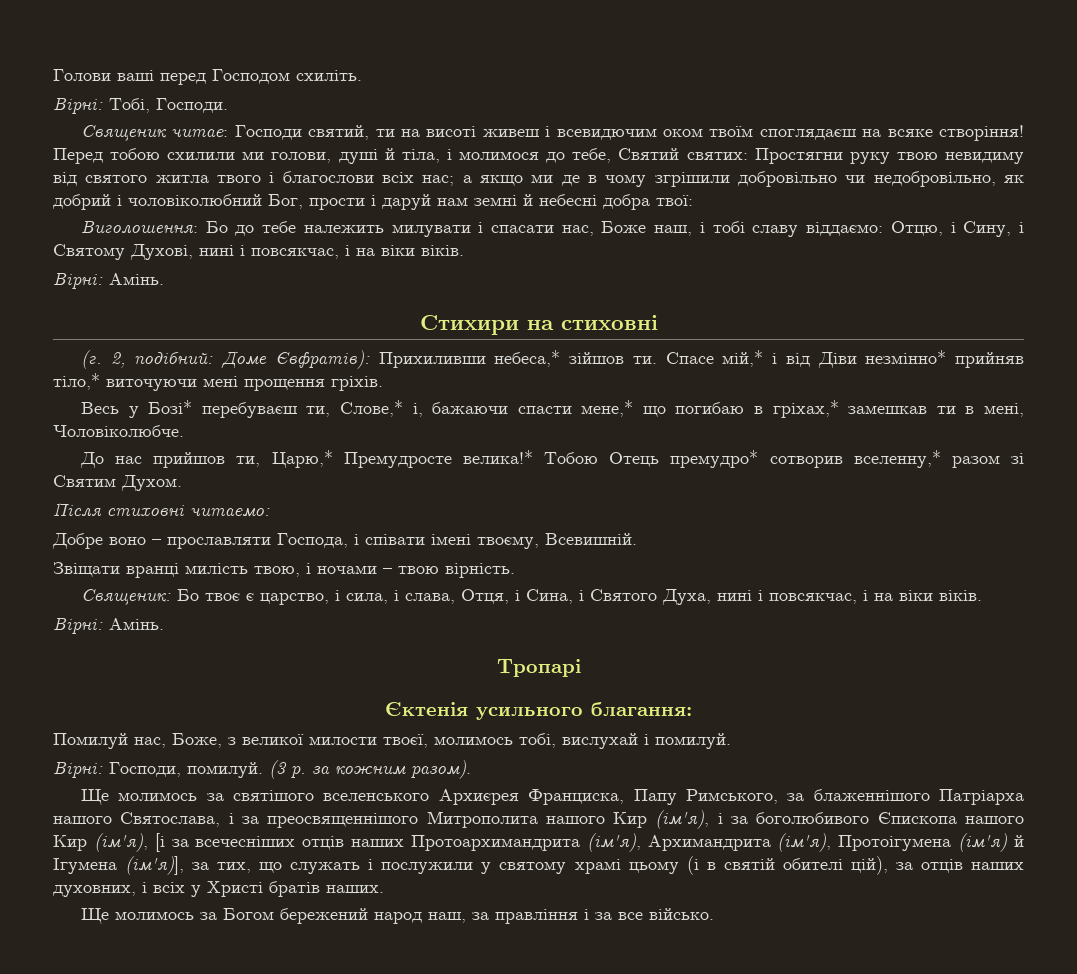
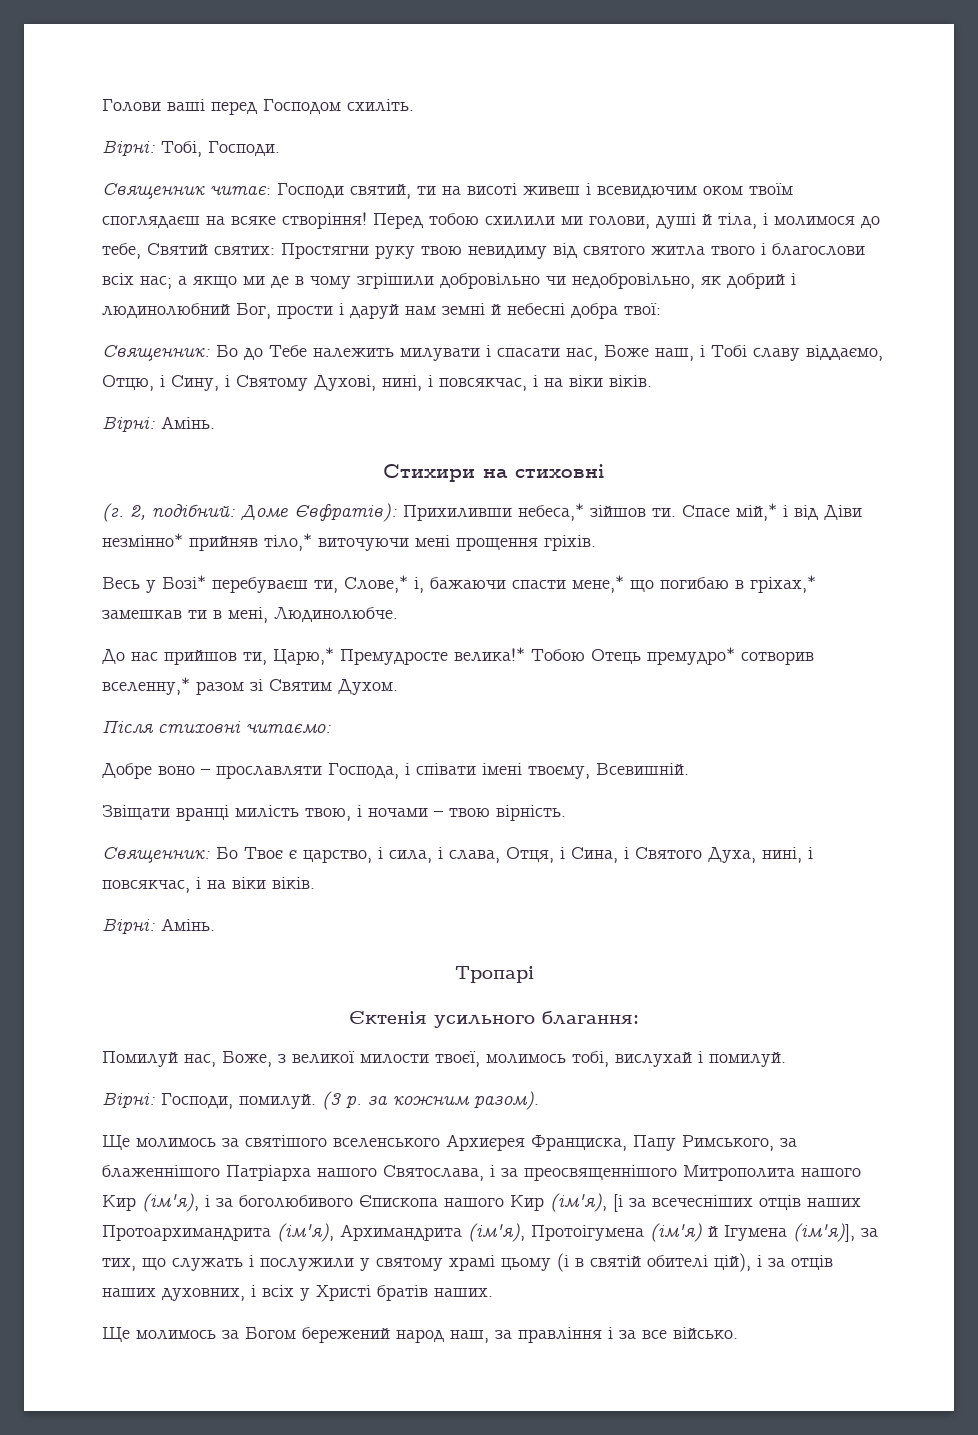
- Священик читає: Господи святий, ти на висоті живеш і всевидючим оком твоїм споглядаєш на всяке створіння!
+ Священник читає: Господи святий, ти на висоті живеш і всевидючим оком твоїм споглядаєш на всяке створіння!
- Перед тобою схилили ми голови, душі й тіла, і молимося до тебе, Святий святих: Простягни руку твою невидиму від святого житла твого і благослови всіх нас; а якщо ми де в чому згрішили добровільно чи недобровільно, як добрий і чоловіколюбний Бог, прости і даруй нам земні й небесні добра твої:
+ Перед тобою схилили ми голови, душі й тіла, і молимося до тебе, Святий святих: Простягни руку твою невидиму від святого житла твого і благослови всіх нас; а якщо ми де в чому згрішили добровільно чи недобровільно, як добрий і людинолюбний Бог, прости і даруй нам земні й небесні добра твої:
- Виголошення: Бо до тебе належить милувати і спасати нас, Боже наш, і тобі славу віддаємо: Отцю, і Сину, і Святому Духові, нині і повсякчас, і на віки віків.
+ Священник: Бо до Тебе належить милувати і спасати нас, Боже наш, і Тобі славу віддаємо, Отцю, і Сину, і Святому Духові, нині, і повсякчас, і на віки віків.
- Весь у Бозі* перебуваєш ти, Слове,* і, бажаючи спасти мене,* що погибаю в гріхах,* замешкав ти в мені, Чоловіколюбче.
+ Весь у Бозі* перебуваєш ти, Слове,* і, бажаючи спасти мене,* що погибаю в гріхах,* замешкав ти в мені, Людинолюбче.
- Священик: Бо твоє є царство, і сила, і слава, Отця, і Сина, і Святого Духа, нині і повсякчас, і на віки віків.
+ Священник: Бо Твоє є царство, і сила, і слава, Отця, і Сина, і Святого Духа, нині, і повсякчас, і на віки віків.
- Ще молимось за святішого вселенського Архиєрея Франциска, Папу Римського, за блаженнішого Патріарха нашого Святослава, і за преосвященнішого Митрополита нашого Кир (ім'я), і за боголюбивого Єпископа нашого Кир (ім'я), [і за всечесніших отців наших Протоархимандрита (ім'я), Архимандрита (ім'я), Протоігумена (ім'я) й Ігумена (ім'я)], за тих, що служать і послужили у святому храмі цьому (і в святій обителі цій), за отців наших духовних, і всіх у Христі братів наших.
+ Ще молимось за святішого вселенського Архиєрея Франциска, Папу Римського, за блаженнішого Патріарха нашого Святослава, і за преосвященнішого Митрополита нашого Кир (ім'я), і за боголюбивого Єпископа нашого Кир (ім'я), [і за всечесніших отців наших Протоархимандрита (ім'я), Архимандрита (ім'я), Протоігумена (ім'я) й Ігумена (ім'я)], за тих, що служать і послужили у святому храмі цьому (і в святій обителі цій), і за отців наших духовних, і всіх у Христі братів наших.

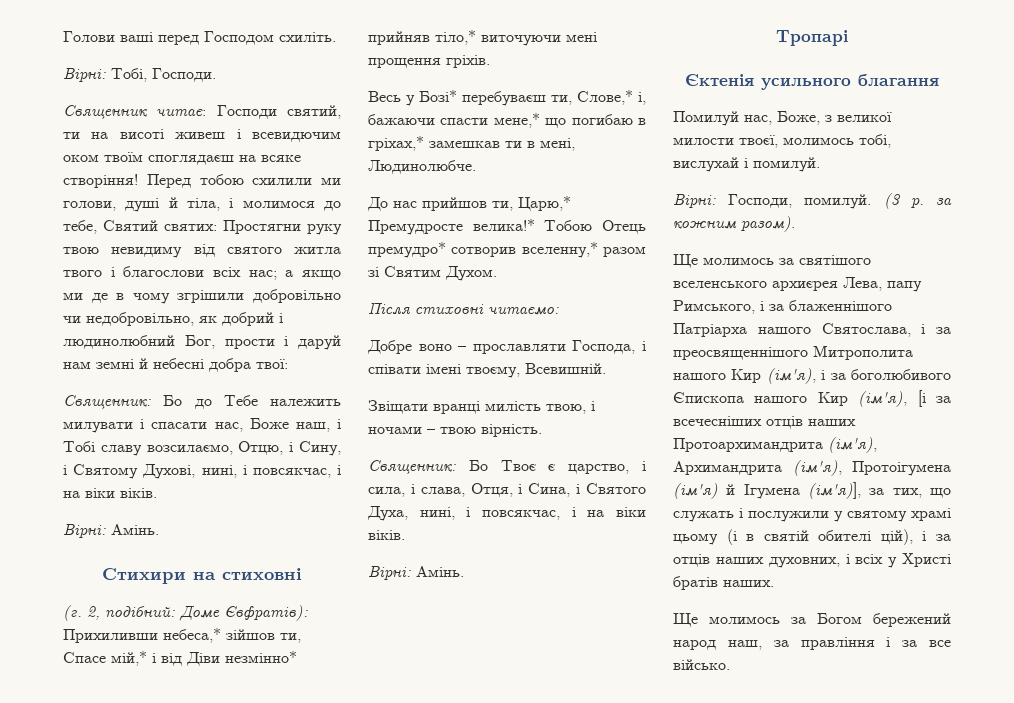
- Священник: Бо до Тебе належить милувати і спасати нас, Боже наш, і Тобі славу віддаємо, Отцю, і Сину, і Святому Духові, нині, і повсякчас, і на віки віків.
+ Священник: Бо до Тебе належить милувати і спасати нас, Боже наш, і Тобі славу возсилаємо, Отцю, і Сину, і Святому Духові, нині, і повсякчас, і на віки віків.
- (г. 2, подібний: Доме Євфратів): Прихиливши небеса,* зійшов ти. Спасе мій,* і від Діви незмінно* прийняв тіло,* виточуючи мені прощення гріхів.
+ (г. 2, подібний: Доме Євфратів): Прихиливши небеса,* зійшов ти, Спасе мій,* і від Діви незмінно* прийняв тіло,* виточуючи мені прощення гріхів.
- Єктенія усильного благання:
+ Єктенія усильного благання
- Ще молимось за святішого вселенського Архиєрея Франциска, Папу Римського, за блаженнішого Патріарха нашого Святослава, і за преосвященнішого Митрополита нашого Кир (ім'я), і за боголюбивого Єпископа нашого Кир (ім'я), [і за всечесніших отців наших Протоархимандрита (ім'я), Архимандрита (ім'я), Протоігумена (ім'я) й Ігумена (ім'я)], за тих, що служать і послужили у святому храмі цьому (і в святій обителі цій), і за отців наших духовних, і всіх у Христі братів наших.
+ Ще молимось за святішого вселенського архиєрея Лева, папу Римського, і за блаженнішого Патріарха нашого Святослава, і за преосвященнішого Митрополита нашого Кир (ім'я), і за боголюбивого Єпископа нашого Кир (ім'я), [і за всечесніших отців наших Протоархимандрита (ім'я), Архимандрита (ім'я), Протоігумена (ім'я) й Ігумена (ім'я)], за тих, що служать і послужили у святому храмі цьому (і в святій обителі цій), і за отців наших духовних, і всіх у Христі братів наших.

